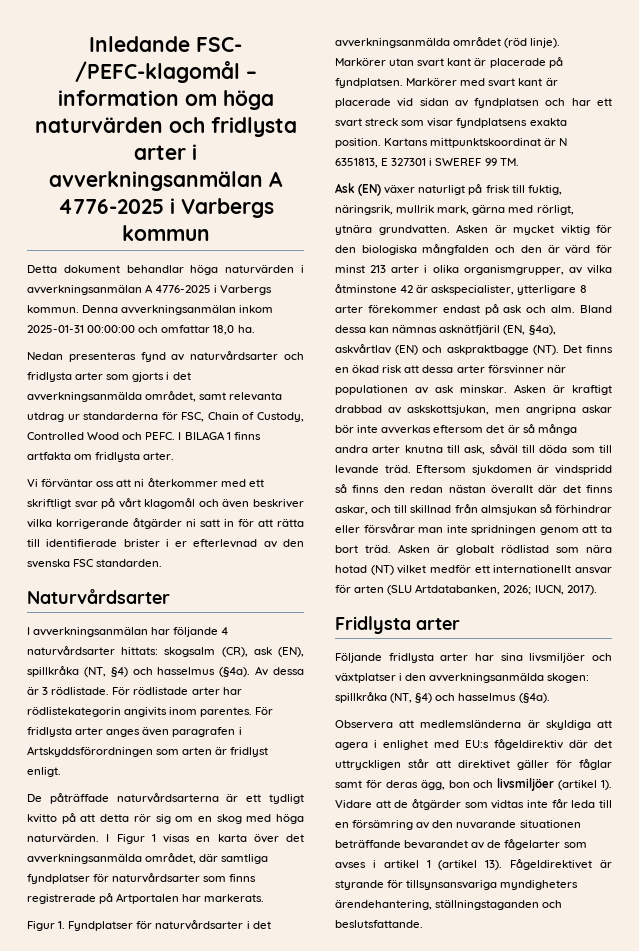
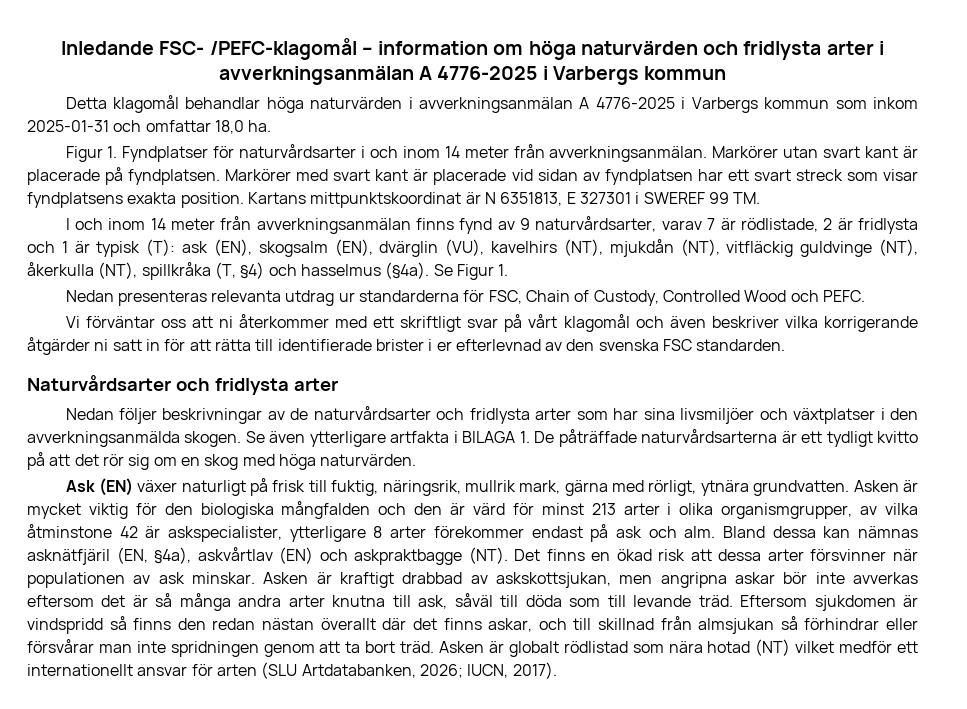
- Detta dokument behandlar höga naturvärden i avverkningsanmälan A 4776-2025 i Varbergs kommun. Denna avverkningsanmälan inkom 2025-01-31 00:00:00 och omfattar 18,0 ha.
+ Detta klagomål behandlar höga naturvärden i avverkningsanmälan A 4776-2025 i Varbergs kommun som inkom 2025-01-31 och omfattar 18,0 ha.
- Nedan presenteras fynd av naturvårdsarter och fridlysta arter som gjorts i det avverkningsanmälda området, samt relevanta utdrag ur standarderna för FSC, Chain of Custody, Controlled Wood och PEFC. I BILAGA 1 finns artfakta om fridlysta arter.
+ Figur 1. Fyndplatser för naturvårdsarter i och inom 14 meter från avverkningsanmälan. Markörer utan svart kant är placerade på fyndplatsen. Markörer med svart kant är placerade vid sidan av fyndplatsen har ett svart streck som visar fyndplatsens exakta position. Kartans mittpunktskoordinat är N 6351813, E 327301 i SWEREF 99 TM.
+ I och inom 14 meter från avverkningsanmälan finns fynd av 9 naturvårdsarter, varav 7 är rödlistade, 2 är fridlysta och 1 är typisk (T): ask (EN), skogsalm (EN), dvärglin (VU), kavelhirs (NT), mjukdån (NT), vitfläckig guldvinge (NT), åkerkulla (NT), spillkråka (T, §4) och hasselmus (§4a). Se Figur 1.
+ Nedan presenteras relevanta utdrag ur standarderna för FSC, Chain of Custody, Controlled Wood och PEFC.
- Naturvårdsarter
- I avverkningsanmälan har följande 4 naturvårdsarter hittats: skogsalm (CR), ask (EN), spillkråka (NT, §4) och hasselmus (§4a). Av dessa är 3 rödlistade. För rödlistade arter har rödlistekategorin angivits inom parentes. För fridlysta arter anges även paragrafen i Artskyddsförordningen som arten är fridlyst enligt.
- De påträffade naturvårdsarterna är ett tydligt kvitto på att detta rör sig om en skog med höga naturvärden. I Figur 1 visas en karta över det avverkningsanmälda området, där samtliga fyndplatser för naturvårdsarter som finns registrerade på Artportalen har markerats.
- Figur 1. Fyndplatser för naturvårdsarter i det avverkningsanmälda området (röd linje). Markörer utan svart kant är placerade på fyndplatsen. Markörer med svart kant är placerade vid sidan av fyndplatsen och har ett svart streck som visar fyndplatsens exakta position. Kartans mittpunktskoordinat är N 6351813, E 327301 i SWEREF 99 TM.
+ Naturvårdsarter och fridlysta arter
+ Nedan följer beskrivningar av de naturvårdsarter och fridlysta arter som har sina livsmiljöer och växtplatser i den avverkningsanmälda skogen. Se även ytterligare artfakta i BILAGA 1. De påträffade naturvårdsarterna är ett tydligt kvitto på att det rör sig om en skog med höga naturvärden.
- Fridlysta arter
- Följande fridlysta arter har sina livsmiljöer och växtplatser i den avverkningsanmälda skogen: spillkråka (NT, §4) och hasselmus (§4a).
- Observera att medlemsländerna är skyldiga att agera i enlighet med EU:s fågeldirektiv där det uttryckligen står att direktivet gäller för fåglar samt för deras ägg, bon och livsmiljöer (artikel 1). Vidare att de åtgärder som vidtas inte får leda till en försämring av den nuvarande situationen beträffande bevarandet av de fågelarter som avses i artikel 1 (artikel 13). Fågeldirektivet är styrande för tillsynsansvariga myndigheters ärendehantering, ställningstaganden och beslutsfattande.

